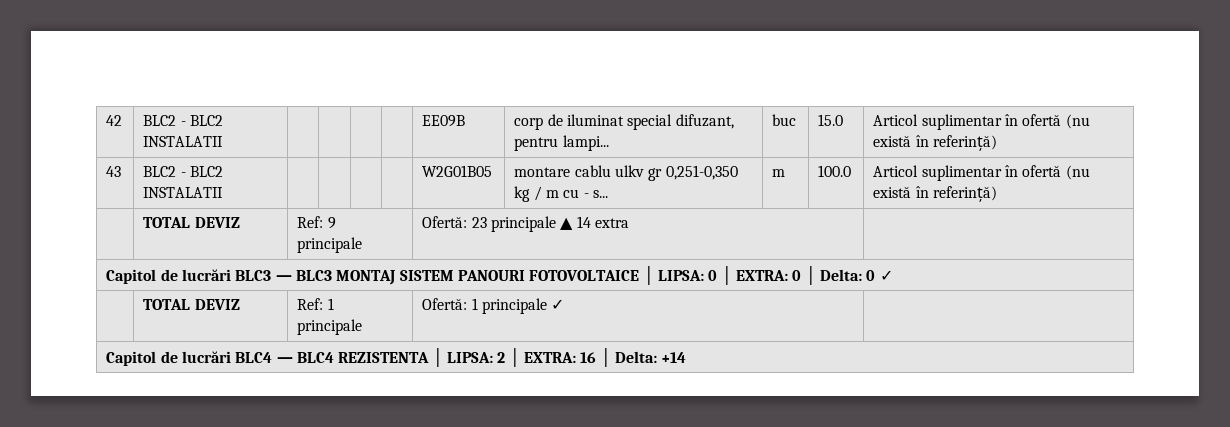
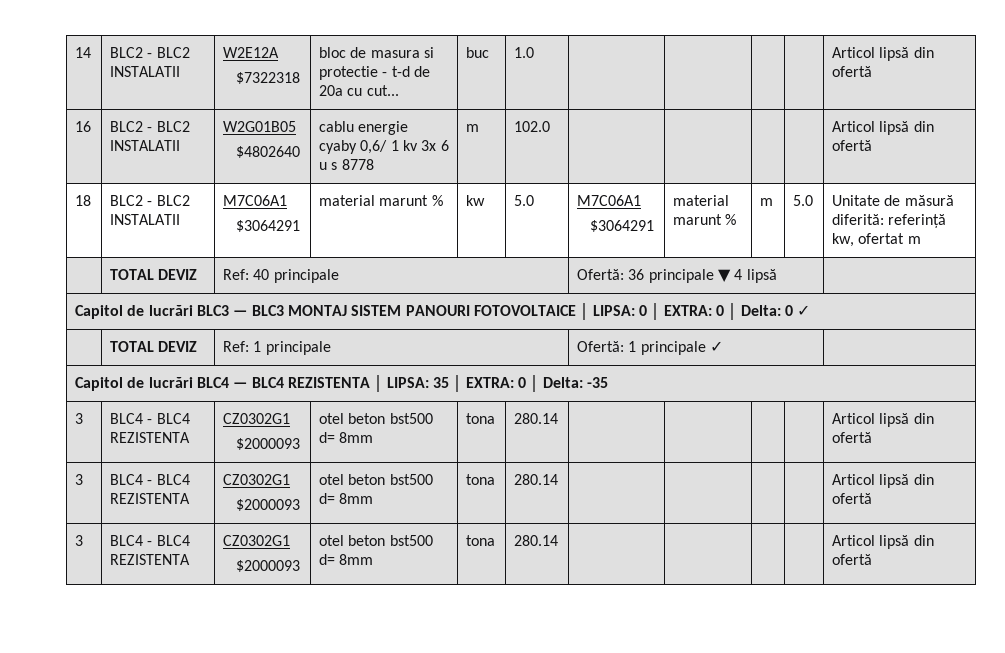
- 42 | BLC2 - BLC2 INSTALATII | | | | | EE09B | corp de iluminat special difuzant, pentru lampi... | buc | 15.0 | Articol suplimentar în ofertă (nu există în referință)
- 43 | BLC2 - BLC2 INSTALATII | | | | | W2G01B05 | montare cablu ulkv gr 0,251-0,350 kg / m cu - s... | m | 100.0 | Articol suplimentar în ofertă (nu există în referință)
- | TOTAL DEVIZ | Ref: 9 principale | Ofertă: 23 principale ▲ 14 extra |
+ 14 | BLC2 - BLC2 INSTALATII | W2E12A
+ $7322318 | bloc de masura si protectie - t-d de 20a cu cut... | buc | 1.0 | | | | | Articol lipsă din ofertă
+ 16 | BLC2 - BLC2 INSTALATII | W2G01B05
+ $4802640 | cablu energie cyaby 0,6/ 1 kv 3x 6 u s 8778 | m | 102.0 | | | | | Articol lipsă din ofertă
+ 18 | BLC2 - BLC2 INSTALATII | M7C06A1
+ $3064291 | material marunt % | kw | 5.0 | M7C06A1
+ $3064291 | material marunt % | m | 5.0 | Unitate de măsură diferită: referință kw, ofertat m
+ | TOTAL DEVIZ | Ref: 40 principale | Ofertă: 36 principale ▼ 4 lipsă |
- Capitol de lucrări BLC4 — BLC4 REZISTENTA │ LIPSA: 2 │ EXTRA: 16 │ Delta: +14
+ Capitol de lucrări BLC4 — BLC4 REZISTENTA │ LIPSA: 35 │ EXTRA: 0 │ Delta: -35
+ 3 | BLC4 - BLC4 REZISTENTA | CZ0302G1
+ $2000093 | otel beton bst500 d= 8mm | tona | 280.14 | | | | | Articol lipsă din ofertă
+ 3 | BLC4 - BLC4 REZISTENTA | CZ0302G1
+ $2000093 | otel beton bst500 d= 8mm | tona | 280.14 | | | | | Articol lipsă din ofertă
+ 3 | BLC4 - BLC4 REZISTENTA | CZ0302G1
+ $2000093 | otel beton bst500 d= 8mm | tona | 280.14 | | | | | Articol lipsă din ofertă

